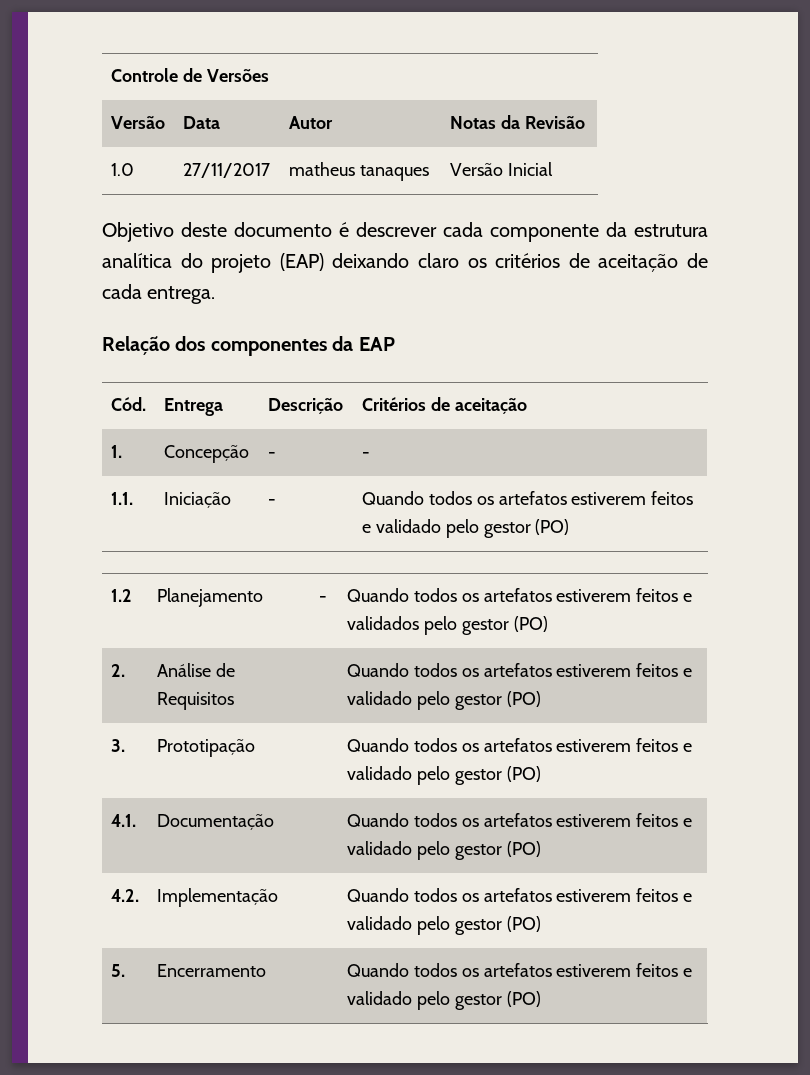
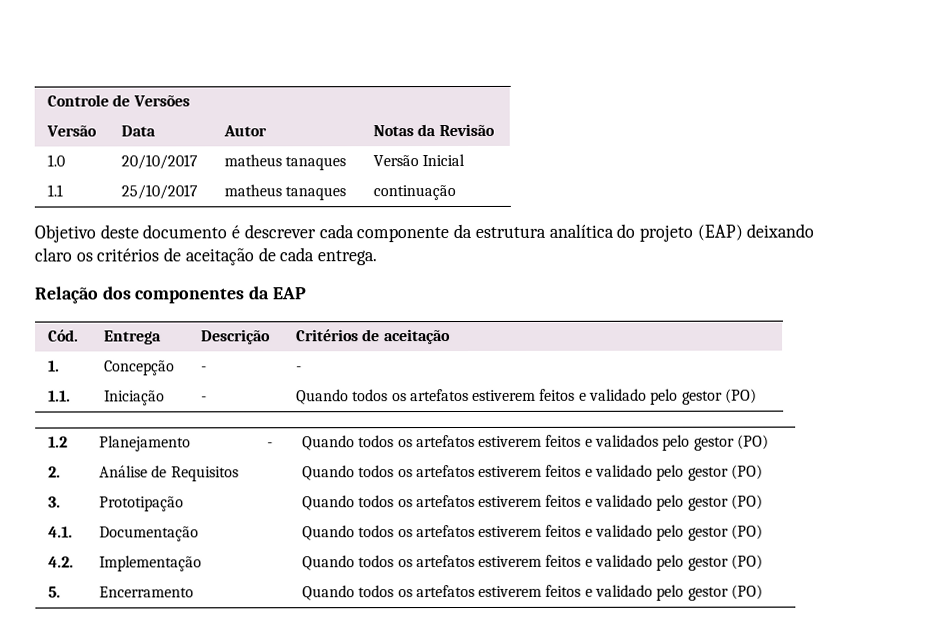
- 1.0 | 27/11/2017 | matheus tanaques | Versão Inicial
+ 1.0 | 20/10/2017 | matheus tanaques | Versão Inicial
+ 1.1 | 25/10/2017 | matheus tanaques | continuação

